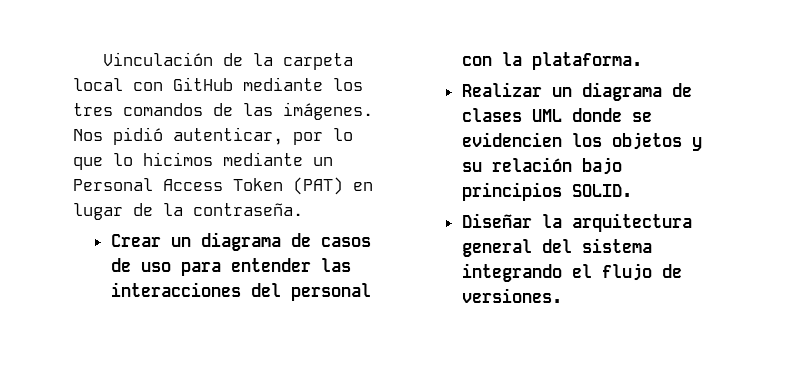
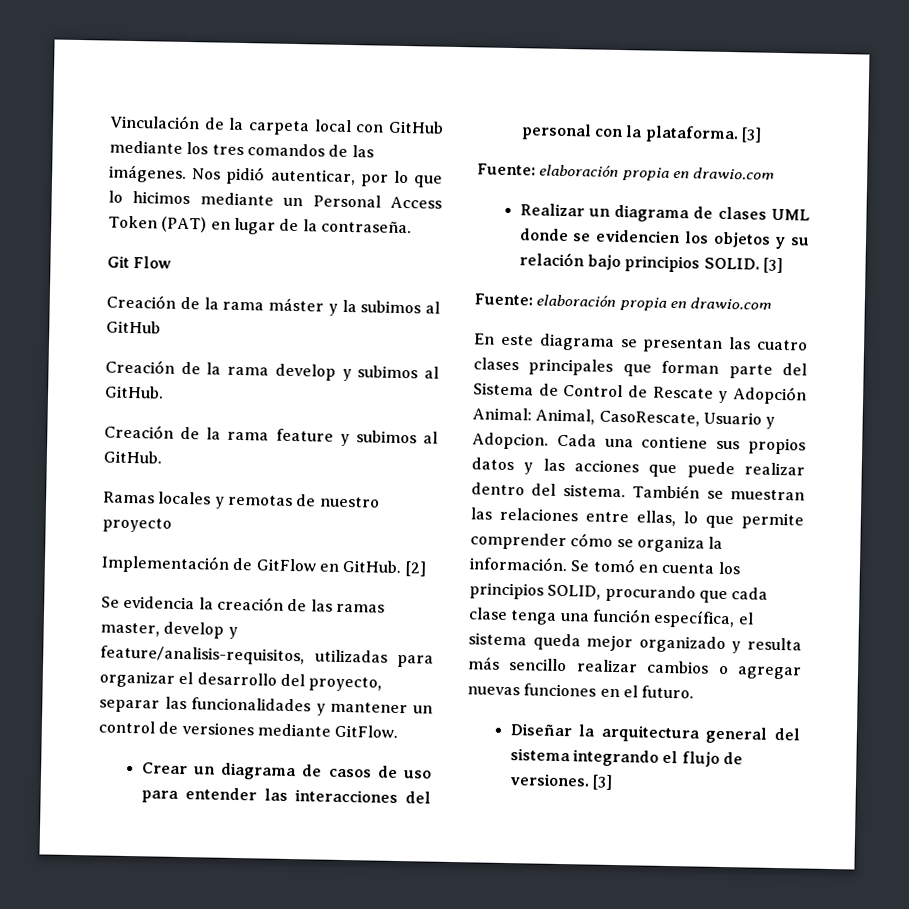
+ Git Flow
+ Creación de la rama máster y la subimos al GitHub
+ Creación de la rama develop y subimos al GitHub.
+ Creación de la rama feature y subimos al GitHub.
+ Ramas locales y remotas de nuestro proyecto
+ Implementación de GitFlow en GitHub. [2]
+ Se evidencia la creación de las ramas master, develop y feature/analisis-requisitos, utilizadas para organizar el desarrollo del proyecto, separar las funcionalidades y mantener un control de versiones mediante GitFlow.
- Crear un diagrama de casos de uso para entender las interacciones del personal con la plataforma.
+ Crear un diagrama de casos de uso para entender las interacciones del personal con la plataforma. [3]
+ Fuente: elaboración propia en drawio.com
- Realizar un diagrama de clases UML donde se evidencien los objetos y su relación bajo principios SOLID.
+ Realizar un diagrama de clases UML donde se evidencien los objetos y su relación bajo principios SOLID. [3]
+ Fuente: elaboración propia en drawio.com
+ En este diagrama se presentan las cuatro clases principales que forman parte del Sistema de Control de Rescate y Adopción Animal: Animal, CasoRescate, Usuario y Adopcion. Cada una contiene sus propios datos y las acciones que puede realizar dentro del sistema. También se muestran las relaciones entre ellas, lo que permite comprender cómo se organiza la información. Se tomó en cuenta los principios SOLID, procurando que cada clase tenga una función específica, el sistema queda mejor organizado y resulta más sencillo realizar cambios o agregar nuevas funciones en el futuro.
- Diseñar la arquitectura general del sistema integrando el flujo de versiones.
+ Diseñar la arquitectura general del sistema integrando el flujo de versiones. [3]

